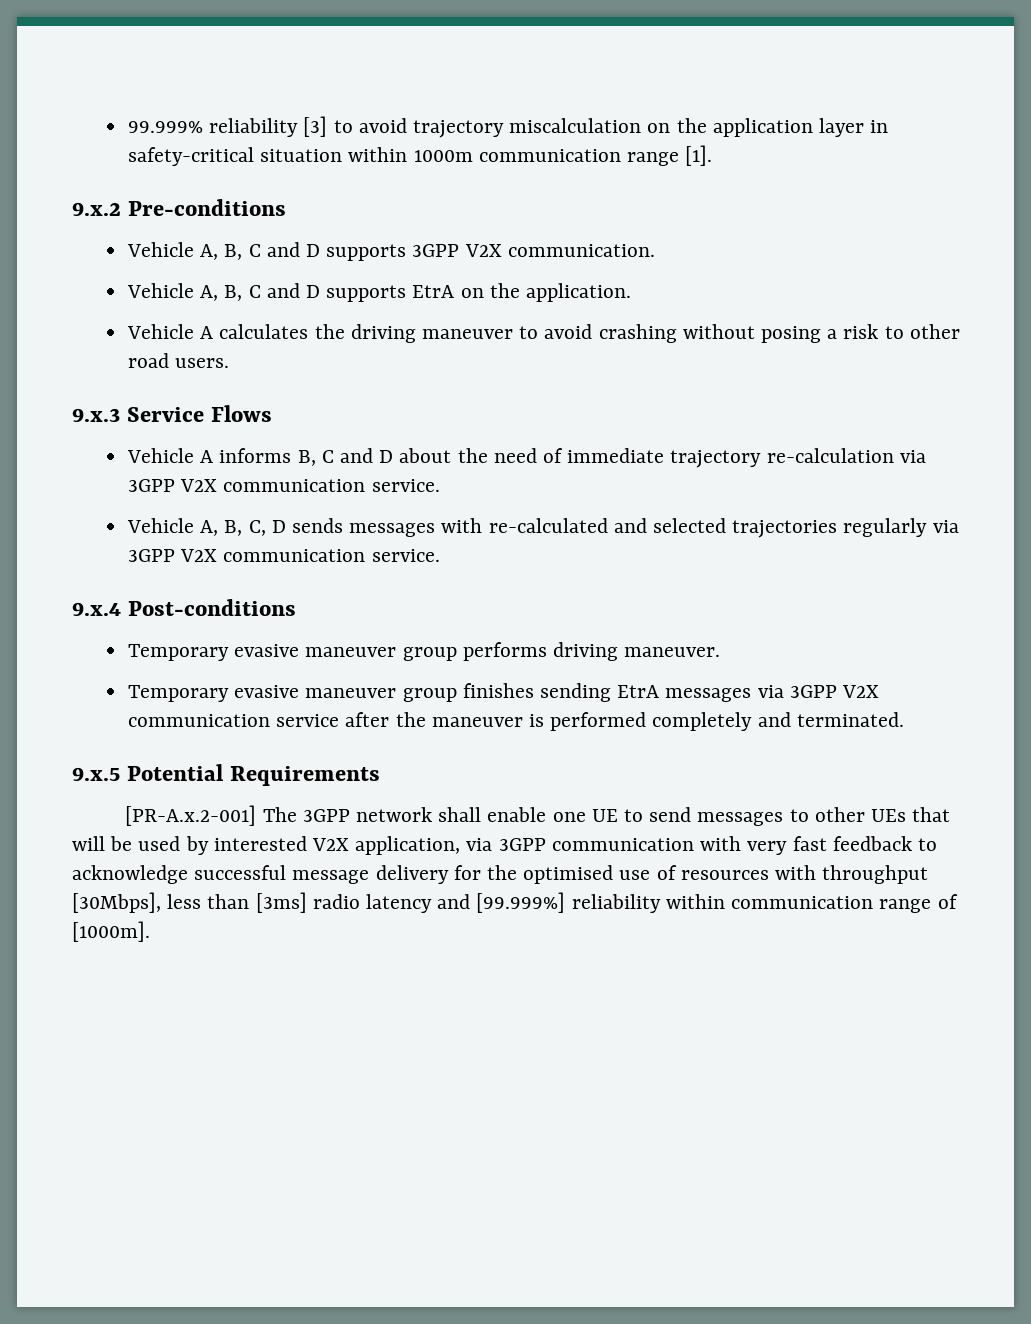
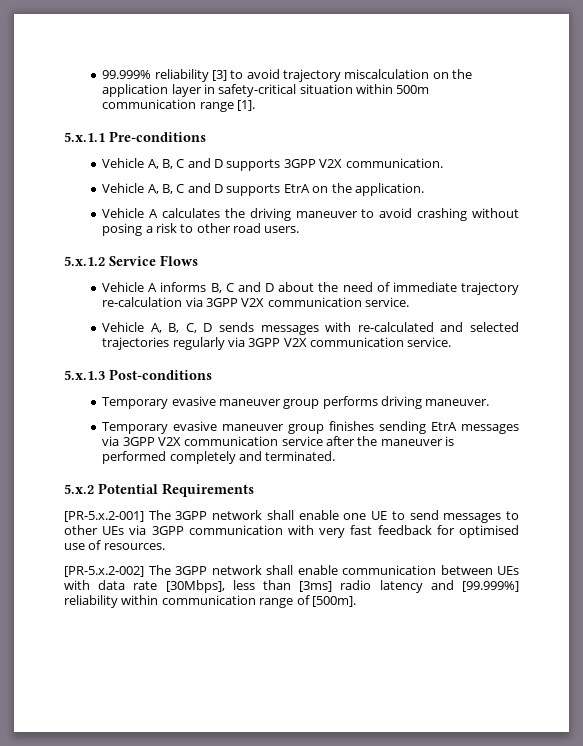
- 99.999% reliability [3] to avoid trajectory miscalculation on the application layer in safety-critical situation within 1000m communication range [1].
+ 99.999% reliability [3] to avoid trajectory miscalculation on the application layer in safety-critical situation within 500m communication range [1].
- 9.x.2 Pre-conditions
+ 5.x.1.1 Pre-conditions
- 9.x.3 Service Flows
+ 5.x.1.2 Service Flows
- 9.x.4 Post-conditions
+ 5.x.1.3 Post-conditions
- 9.x.5 Potential Requirements
+ 5.x.2 Potential Requirements
- [PR-A.x.2-001] The 3GPP network shall enable one UE to send messages to other UEs that will be used by interested V2X application, via 3GPP communication with very fast feedback to acknowledge successful message delivery for the optimised use of resources with throughput [30Mbps], less than [3ms] radio latency and [99.999%] reliability within communication range of [1000m].
+ [PR-5.x.2-001] The 3GPP network shall enable one UE to send messages to other UEs via 3GPP communication with very fast feedback for optimised use of resources.
+ [PR-5.x.2-002] The 3GPP network shall enable communication between UEs with data rate [30Mbps], less than [3ms] radio latency and [99.999%] reliability within communication range of [500m].

